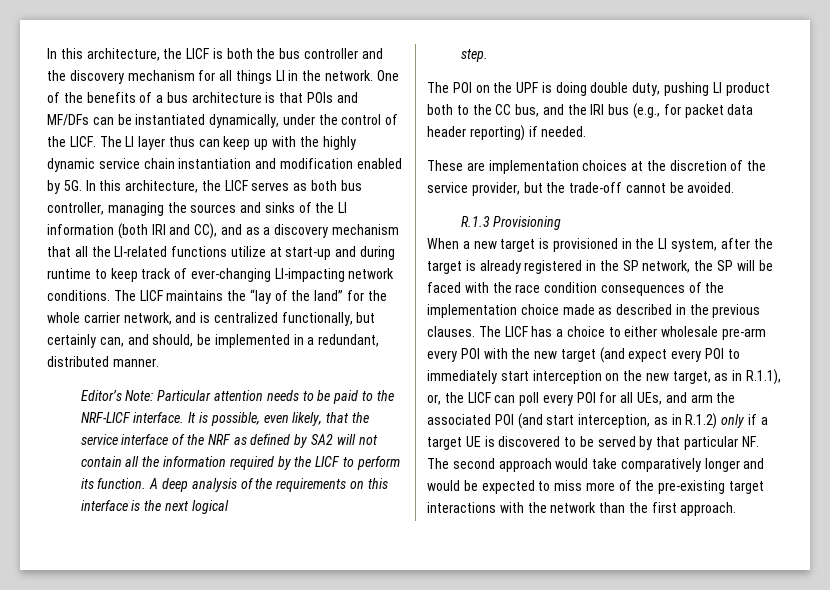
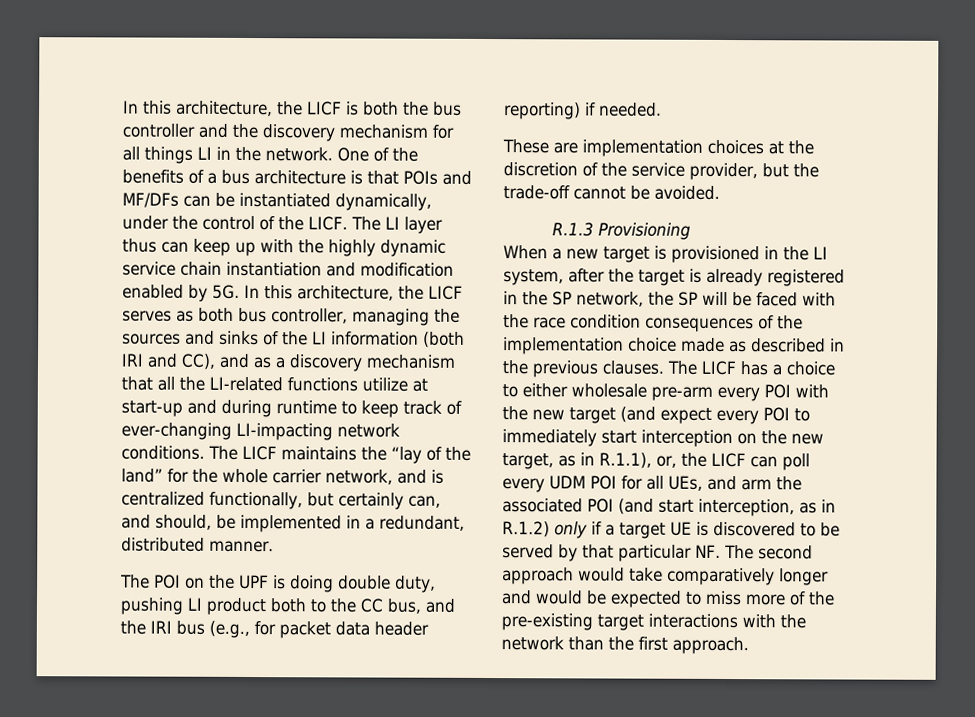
- Editor’s Note: Particular attention needs to be paid to the NRF-LICF interface. It is possible, even likely, that the service interface of the NRF as defined by SA2 will not contain all the information required by the LICF to perform its function. A deep analysis of the requirements on this interface is the next logical
- step.
- The LICF has a choice to either wholesale pre-arm every POI with the new target (and expect every POI to immediately start interception on the new target, as in R.1.1), or, the LICF can poll every POI for all UEs, and arm the associated POI (and start interception, as in R.1.2) only if a target UE is discovered to be served by that particular NF. The second approach would take comparatively longer and would be expected to miss more of the pre-existing target interactions with the network than the first approach.
+ The LICF has a choice to either wholesale pre-arm every POI with the new target (and expect every POI to immediately start interception on the new target, as in R.1.1), or, the LICF can poll every UDM POI for all UEs, and arm the associated POI (and start interception, as in R.1.2) only if a target UE is discovered to be served by that particular NF. The second approach would take comparatively longer and would be expected to miss more of the pre-existing target interactions with the network than the first approach.

